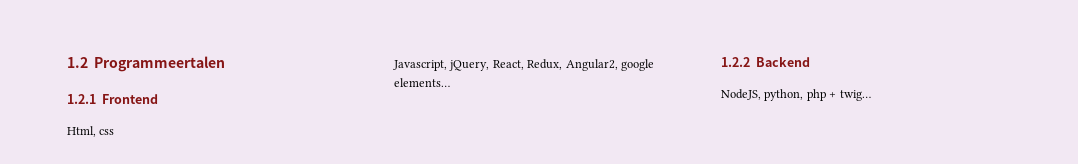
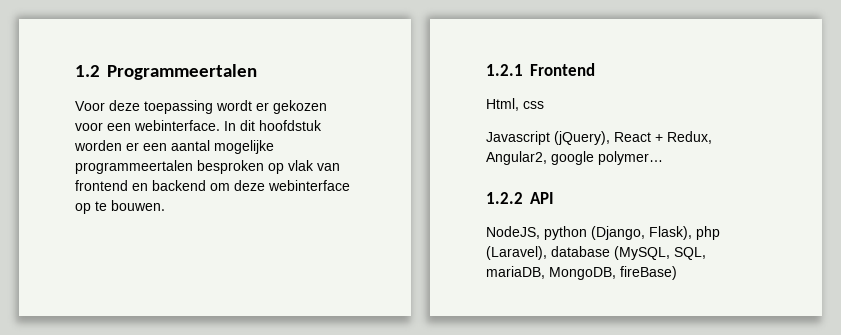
+ Voor deze toepassing wordt er gekozen voor een webinterface. In dit hoofdstuk worden er een aantal mogelijke programmeertalen besproken op vlak van frontend en backend om deze webinterface op te bouwen.
- Javascript, jQuery, React, Redux, Angular2, google elements…
+ Javascript (jQuery), React + Redux, Angular2, google polymer…
- 1.2.2 Backend
+ 1.2.2 API
- NodeJS, python, php + twig…
+ NodeJS, python (Django, Flask), php (Laravel), database (MySQL, SQL, mariaDB, MongoDB, fireBase)

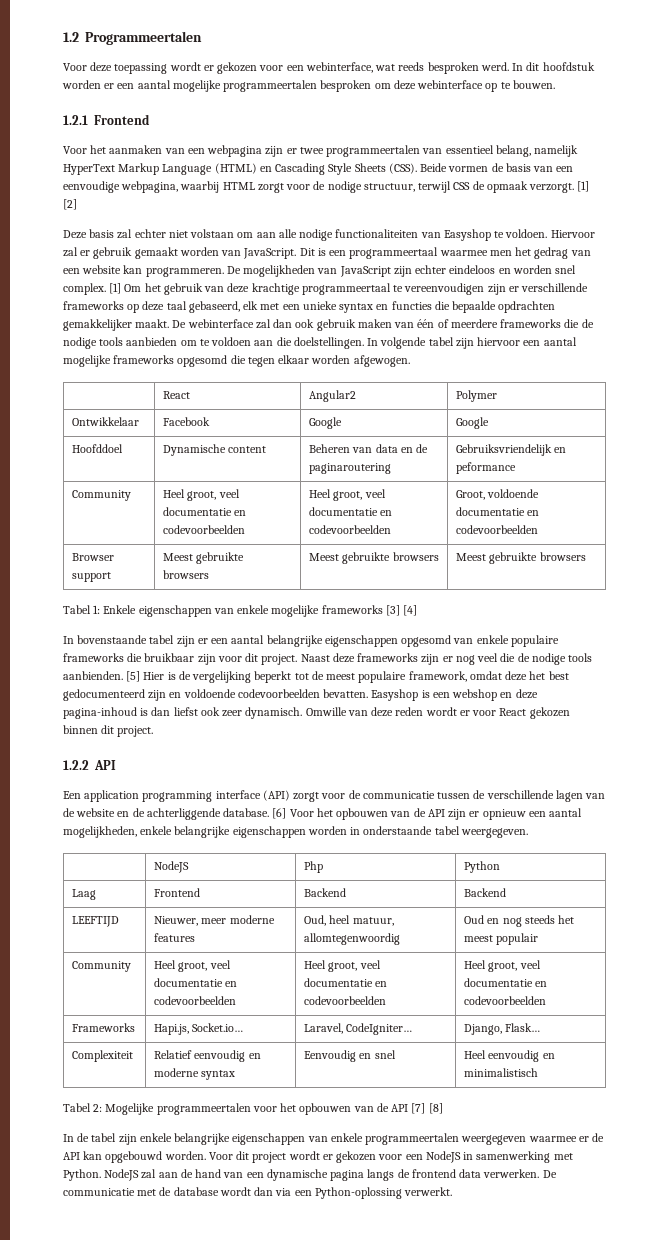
- Voor deze toepassing wordt er gekozen voor een webinterface.
+ Voor deze toepassing wordt er gekozen voor een webinterface, wat reeds besproken werd.
- In dit hoofdstuk worden er een aantal mogelijke programmeertalen besproken op vlak van frontend en backend om deze webinterface op te bouwen.
+ In dit hoofdstuk worden er een aantal mogelijke programmeertalen besproken om deze webinterface op te bouwen.
- Html, css
- Javascript (jQuery), React + Redux, Angular2, google polymer…
+ Voor het aanmaken van een webpagina zijn er twee programmeertalen van essentieel belang, namelijk HyperText Markup Language (HTML) en Cascading Style Sheets (CSS). Beide vormen de basis van een eenvoudige webpagina, waarbij HTML zorgt voor de nodige structuur, terwijl CSS de opmaak verzorgt. [1] [2]
+ Deze basis zal echter niet volstaan om aan alle nodige functionaliteiten van Easyshop te voldoen. Hiervoor zal er gebruik gemaakt worden van JavaScript. Dit is een programmeertaal waarmee men het gedrag van een website kan programmeren. De mogelijkheden van JavaScript zijn echter eindeloos en worden snel complex. [1] Om het gebruik van deze krachtige programmeertaal te vereenvoudigen zijn er verschillende frameworks op deze taal gebaseerd, elk met een unieke syntax en functies die bepaalde opdrachten gemakkelijker maakt. De webinterface zal dan ook gebruik maken van één of meerdere frameworks die de nodige tools aanbieden om te voldoen aan die doelstellingen. In volgende tabel zijn hiervoor een aantal mogelijke frameworks opgesomd die tegen elkaar worden afgewogen.
+ | React | Angular2 | Polymer
+ Ontwikkelaar | Facebook | Google | Google
+ Hoofddoel | Dynamische content | Beheren van data en de paginaroutering | Gebruiksvriendelijk en peformance
+ Community | Heel groot, veel documentatie en codevoorbeelden | Heel groot, veel documentatie en codevoorbeelden | Groot, voldoende documentatie en codevoorbeelden
+ Browser support | Meest gebruikte browsers | Meest gebruikte browsers | Meest gebruikte browsers
+ Tabel 1: Enkele eigenschappen van enkele mogelijke frameworks [3] [4]
+ In bovenstaande tabel zijn er een aantal belangrijke eigenschappen opgesomd van enkele populaire frameworks die bruikbaar zijn voor dit project. Naast deze frameworks zijn er nog veel die de nodige tools aanbienden. [5] Hier is de vergelijking beperkt tot de meest populaire framework, omdat deze het best gedocumenteerd zijn en voldoende codevoorbeelden bevatten. Easyshop is een webshop en deze pagina-inhoud is dan liefst ook zeer dynamisch. Omwille van deze reden wordt er voor React gekozen binnen dit project.
  1.2.2 API
- NodeJS, python (Django, Flask), php (Laravel), database (MySQL, SQL, mariaDB, MongoDB, fireBase)
+ Een application programming interface (API) zorgt voor de communicatie tussen de verschillende lagen van de website en de achterliggende database. [6] Voor het opbouwen van de API zijn er opnieuw een aantal mogelijkheden, enkele belangrijke eigenschappen worden in onderstaande tabel weergegeven.
+ | NodeJS | Php | Python
+ Laag | Frontend | Backend | Backend
+ LEEFTIJD | Nieuwer, meer moderne features | Oud, heel matuur, allomtegenwoordig | Oud en nog steeds het meest populair
+ Community | Heel groot, veel documentatie en codevoorbeelden | Heel groot, veel documentatie en codevoorbeelden | Heel groot, veel documentatie en codevoorbeelden
+ Frameworks | Hapi.js, Socket.io… | Laravel, CodeIgniter… | Django, Flask…
+ Complexiteit | Relatief eenvoudig en moderne syntax | Eenvoudig en snel | Heel eenvoudig en minimalistisch
+ Tabel 2: Mogelijke programmeertalen voor het opbouwen van de API [7] [8]
+ In de tabel zijn enkele belangrijke eigenschappen van enkele programmeertalen weergegeven waarmee er de API kan opgebouwd worden. Voor dit project wordt er gekozen voor een NodeJS in samenwerking met Python. NodeJS zal aan de hand van een dynamische pagina langs de frontend data verwerken. De communicatie met de database wordt dan via een Python-oplossing verwerkt.

